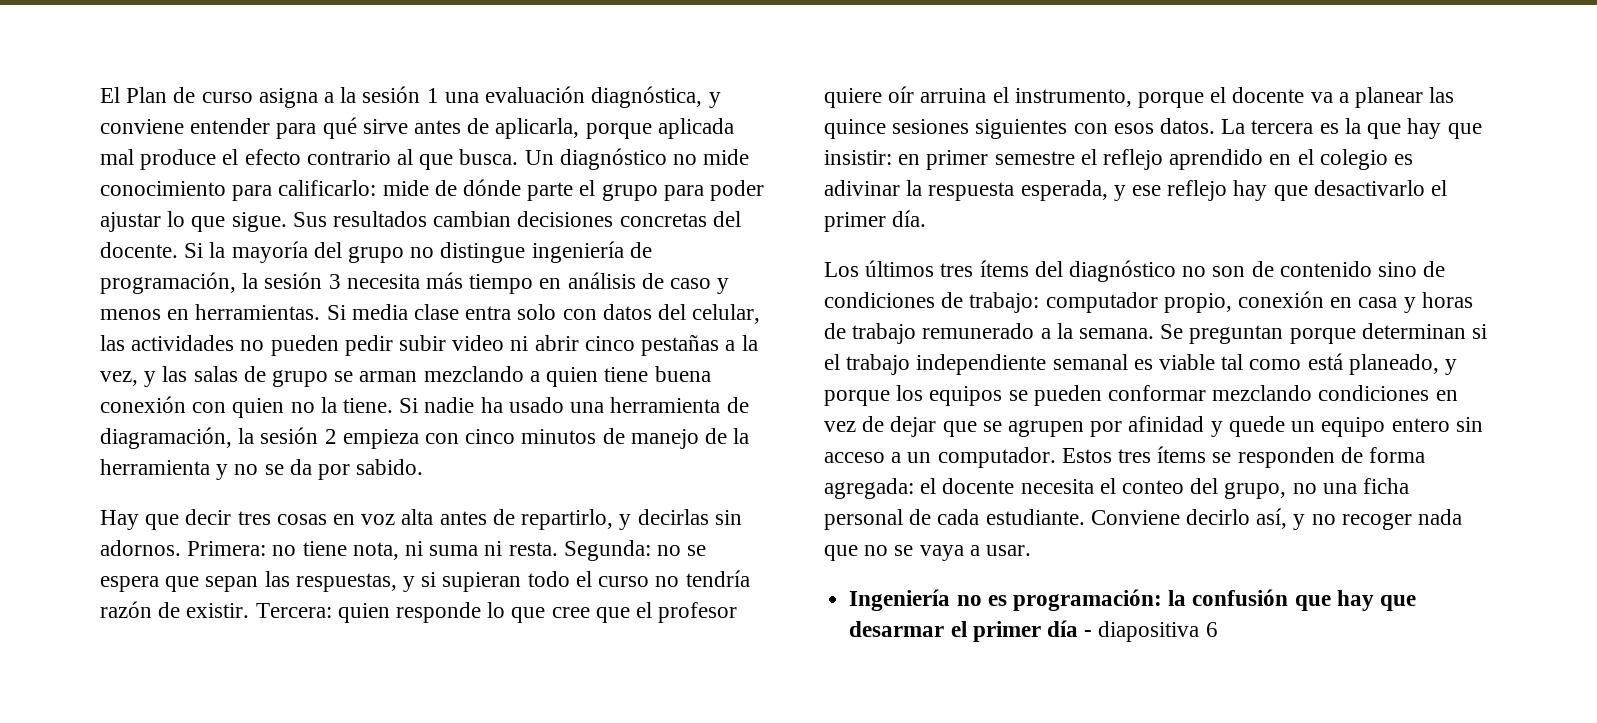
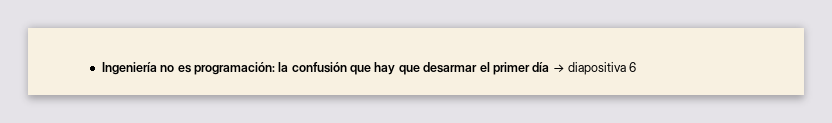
- El Plan de curso asigna a la sesión 1 una evaluación diagnóstica, y conviene entender para qué sirve antes de aplicarla, porque aplicada mal produce el efecto contrario al que busca. Un diagnóstico no mide conocimiento para calificarlo: mide de dónde parte el grupo para poder ajustar lo que sigue. Sus resultados cambian decisiones concretas del docente. Si la mayoría del grupo no distingue ingeniería de programación, la sesión 3 necesita más tiempo en análisis de caso y menos en herramientas. Si media clase entra solo con datos del celular, las actividades no pueden pedir subir video ni abrir cinco pestañas a la vez, y las salas de grupo se arman mezclando a quien tiene buena conexión con quien no la tiene. Si nadie ha usado una herramienta de diagramación, la sesión 2 empieza con cinco minutos de manejo de la herramienta y no se da por sabido.
- Hay que decir tres cosas en voz alta antes de repartirlo, y decirlas sin adornos. Primera: no tiene nota, ni suma ni resta. Segunda: no se espera que sepan las respuestas, y si supieran todo el curso no tendría razón de existir. Tercera: quien responde lo que cree que el profesor quiere oír arruina el instrumento, porque el docente va a planear las quince sesiones siguientes con esos datos. La tercera es la que hay que insistir: en primer semestre el reflejo aprendido en el colegio es adivinar la respuesta esperada, y ese reflejo hay que desactivarlo el primer día.
- Los últimos tres ítems del diagnóstico no son de contenido sino de condiciones de trabajo: computador propio, conexión en casa y horas de trabajo remunerado a la semana. Se preguntan porque determinan si el trabajo independiente semanal es viable tal como está planeado, y porque los equipos se pueden conformar mezclando condiciones en vez de dejar que se agrupen por afinidad y quede un equipo entero sin acceso a un computador. Estos tres ítems se responden de forma agregada: el docente necesita el conteo del grupo, no una ficha personal de cada estudiante. Conviene decirlo así, y no recoger nada que no se vaya a usar.
- Ingeniería no es programación: la confusión que hay que desarmar el primer día - diapositiva 6
+ Ingeniería no es programación: la confusión que hay que desarmar el primer día → diapositiva 6

